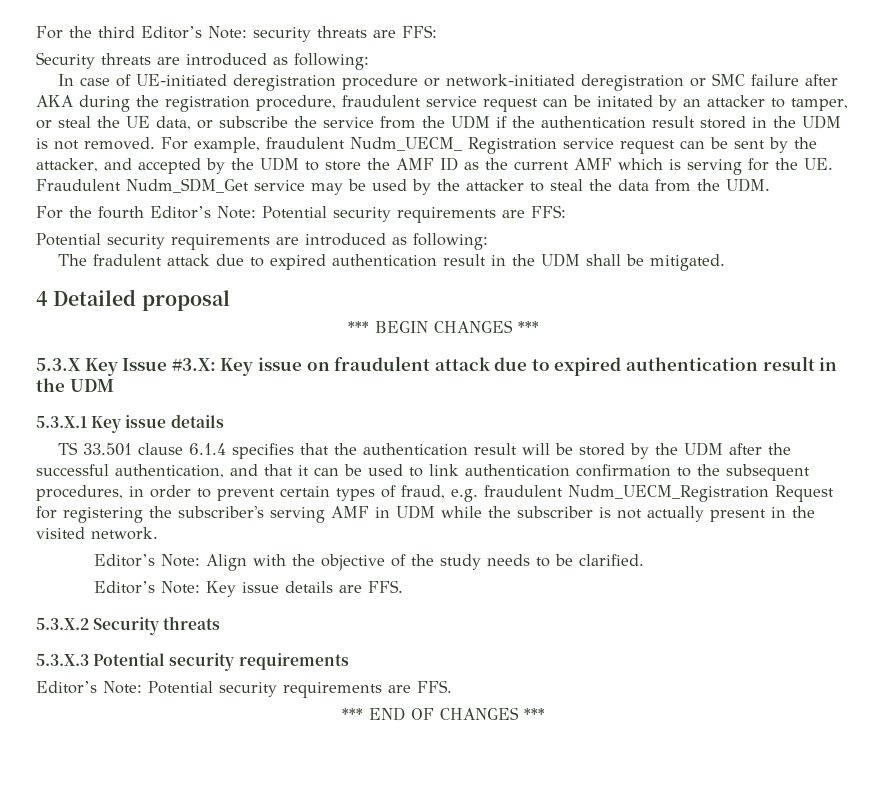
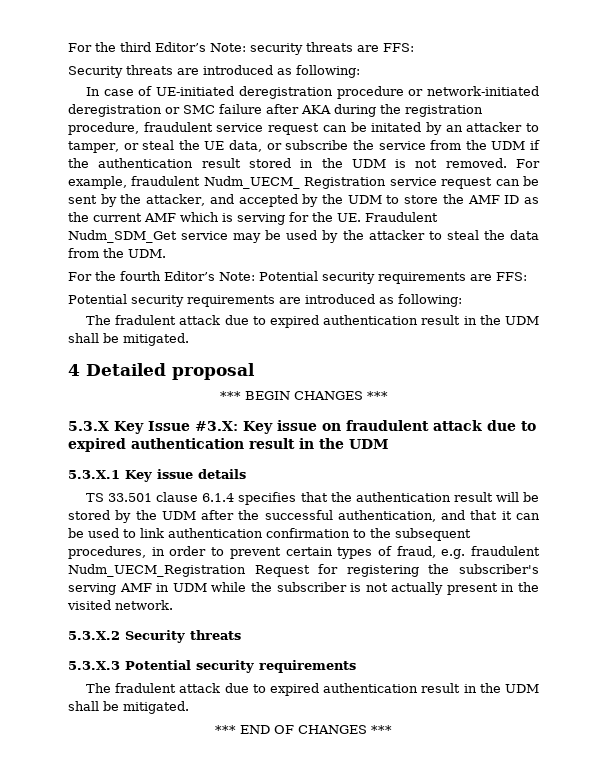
- Editor’s Note: Align with the objective of the study needs to be clarified.
- Editor’s Note: Key issue details are FFS.
  5.3.X.3 Potential security requirements
- Editor’s Note: Potential security requirements are FFS.
+ The fradulent attack due to expired authentication result in the UDM shall be mitigated.

